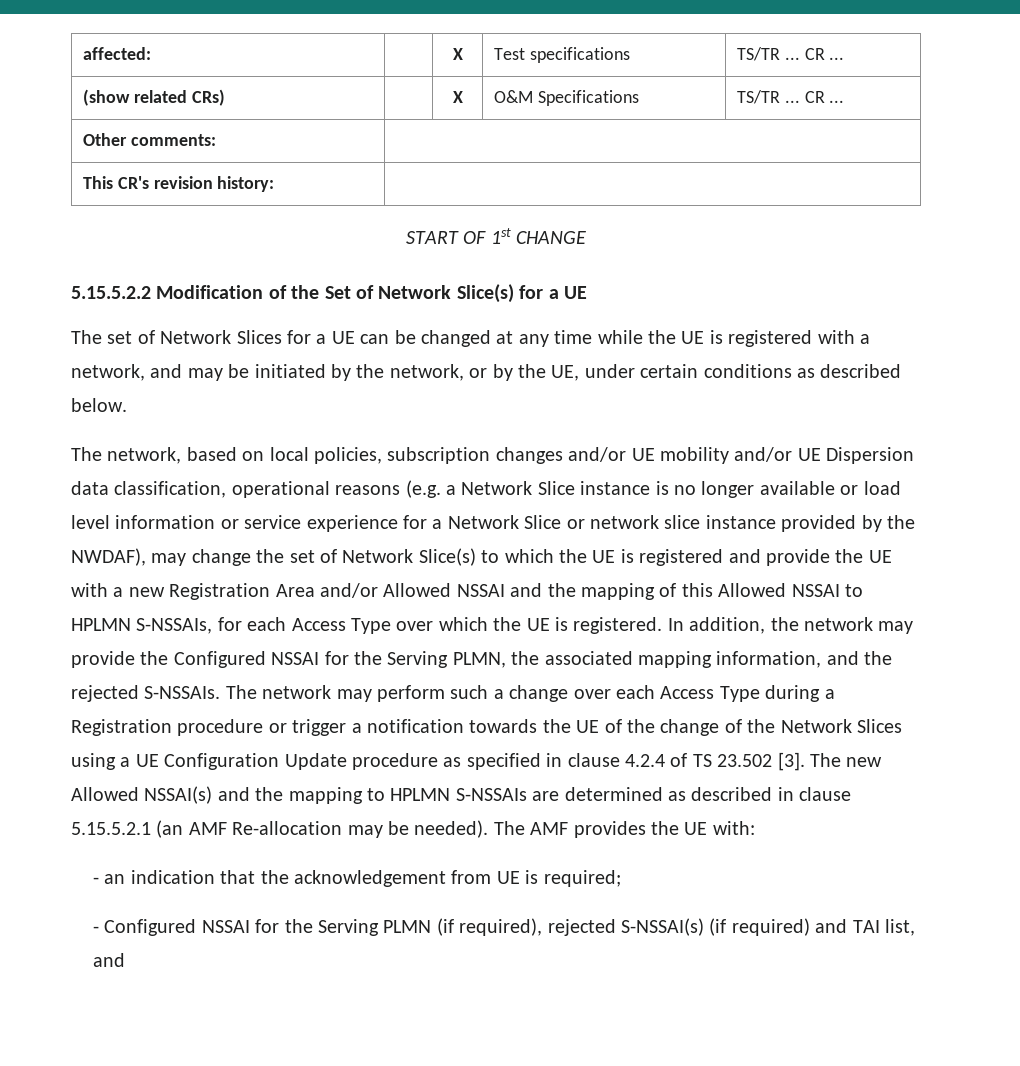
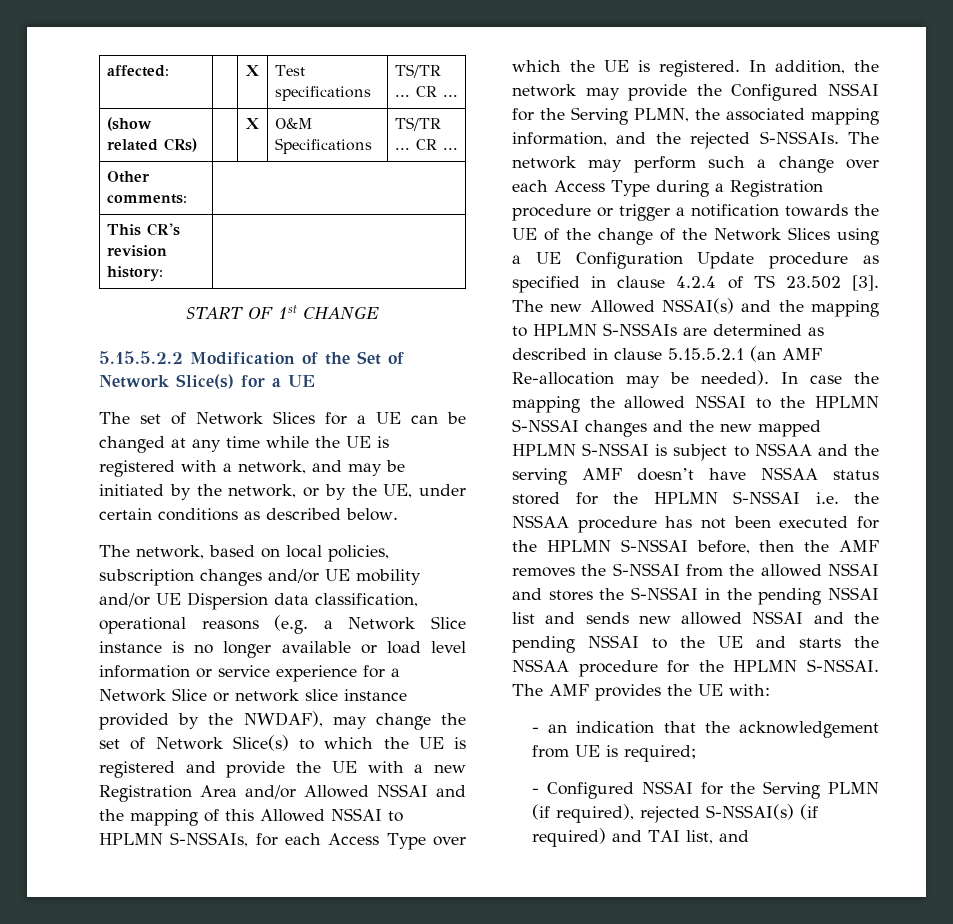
+ In case the mapping the allowed NSSAI to the HPLMN S-NSSAI changes and the new mapped HPLMN S-NSSAI is subject to NSSAA and the serving AMF doesn’t have NSSAA status stored for the HPLMN S-NSSAI i.e. the NSSAA procedure has not been executed for the HPLMN S-NSSAI before, then the AMF removes the S-NSSAI from the allowed NSSAI and stores the S-NSSAI in the pending NSSAI list and sends new allowed NSSAI and the pending NSSAI to the UE and starts the NSSAA procedure for the HPLMN S-NSSAI.

